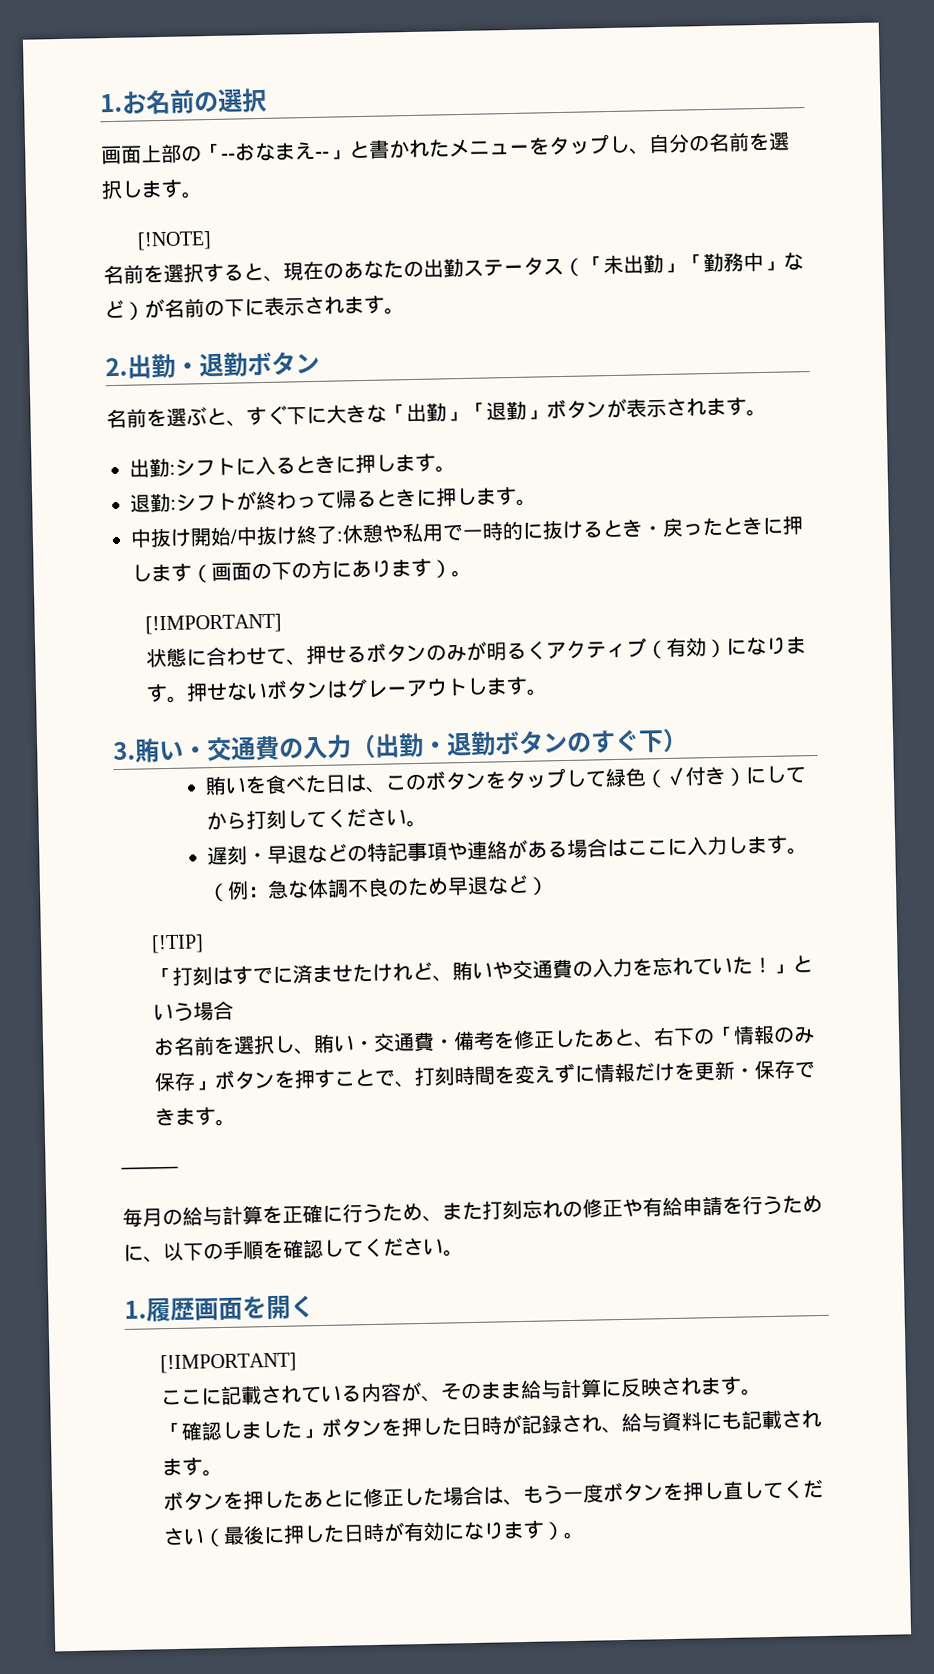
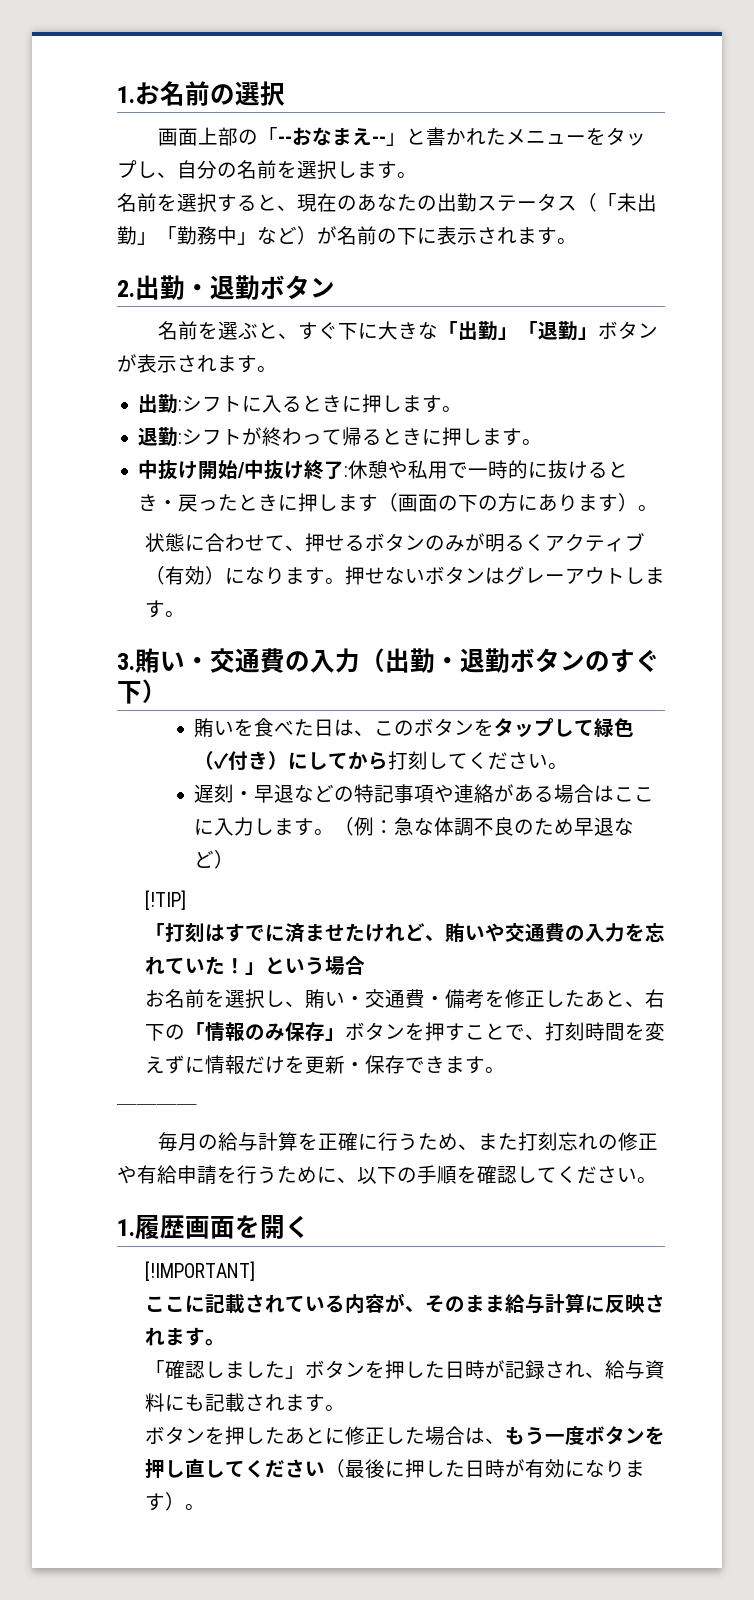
- [!NOTE]
  中抜け開始/中抜け終了:休憩や私用で一時的に抜けるとき・戻ったときに押します（画面の下の方にあります）。
- [!IMPORTANT]

